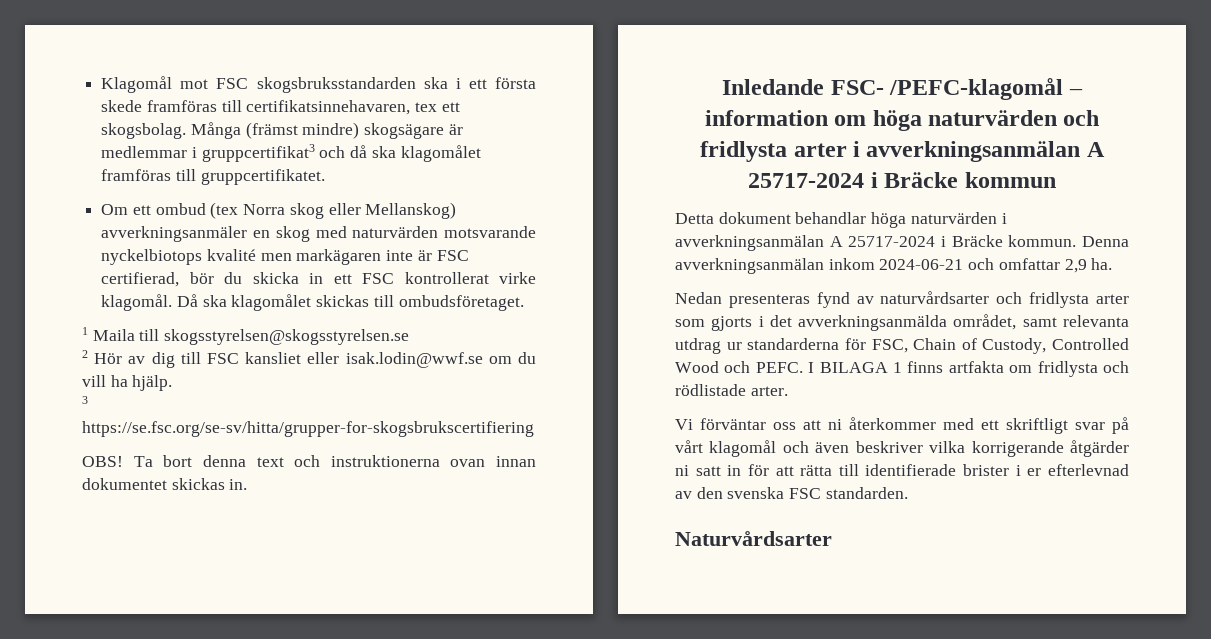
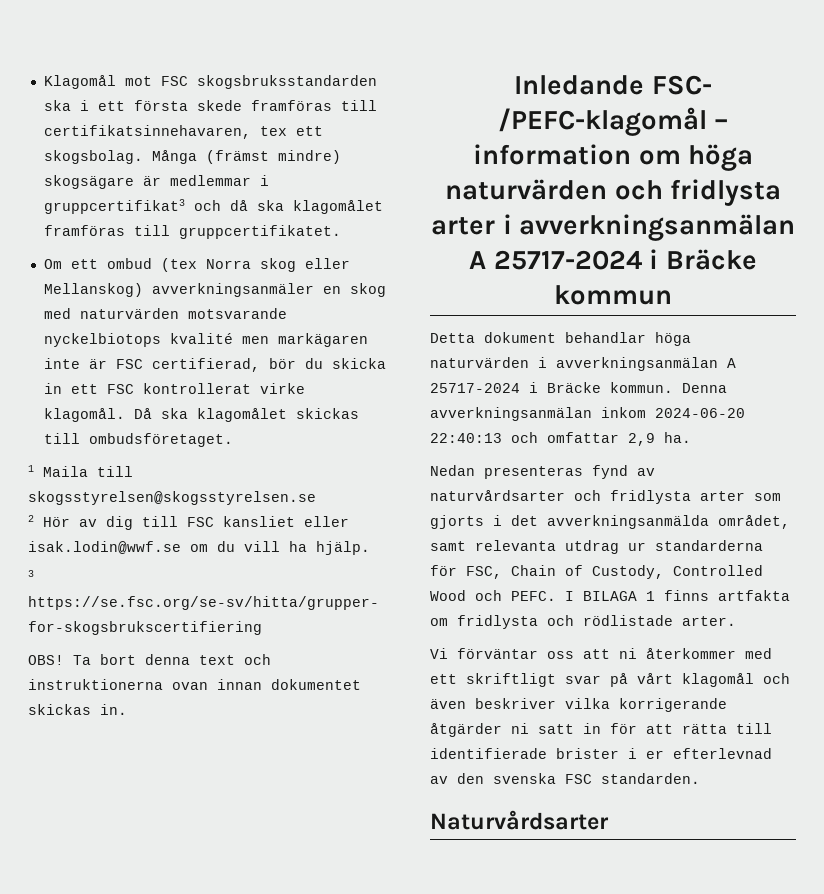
- Denna avverkningsanmälan inkom 2024-06-21 och omfattar 2,9 ha.
+ Denna avverkningsanmälan inkom 2024-06-20 22:40:13 och omfattar 2,9 ha.

